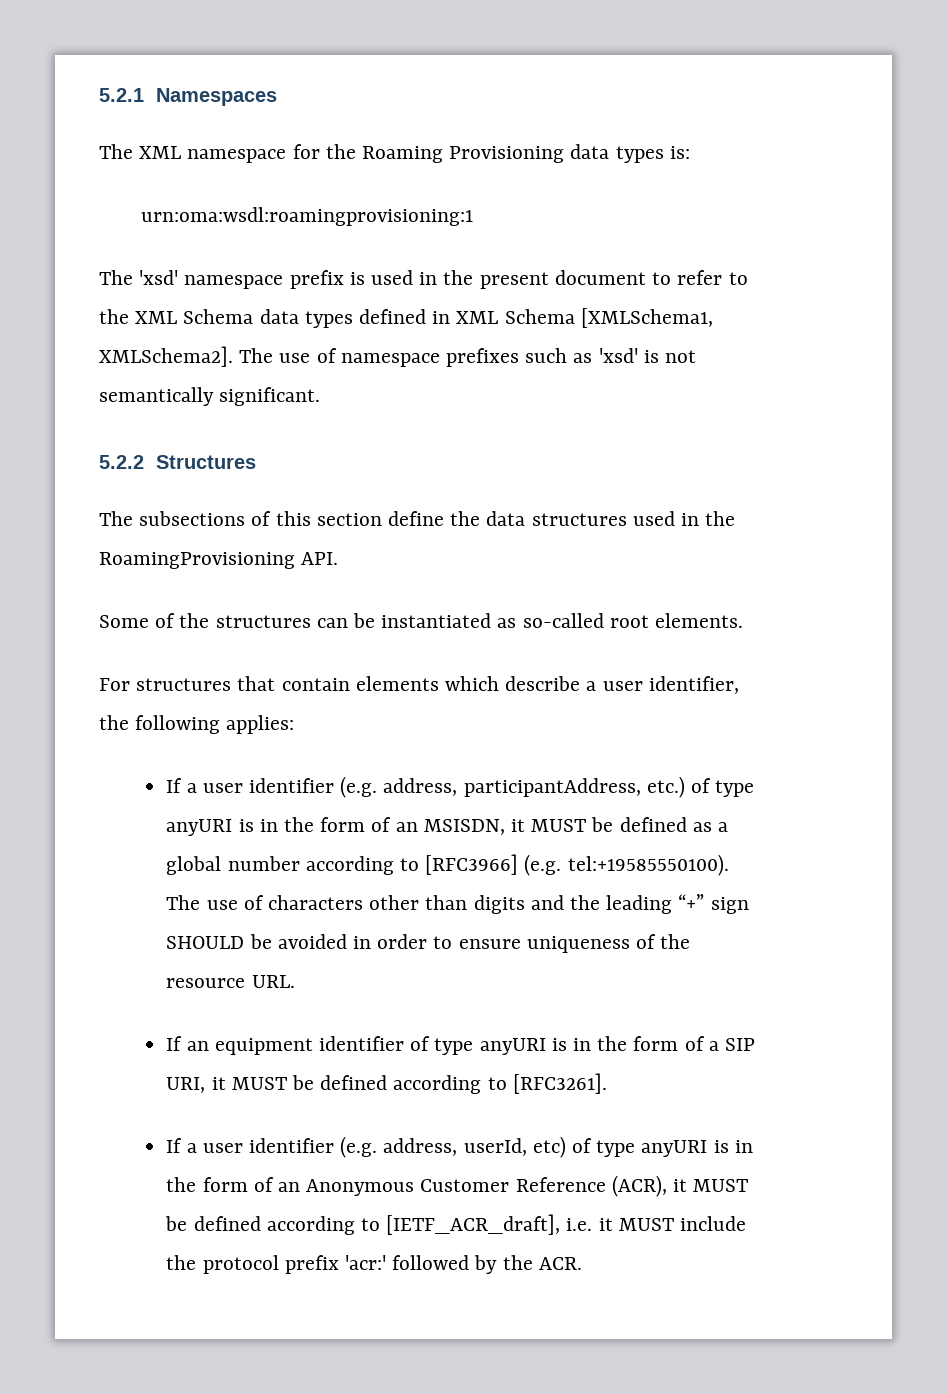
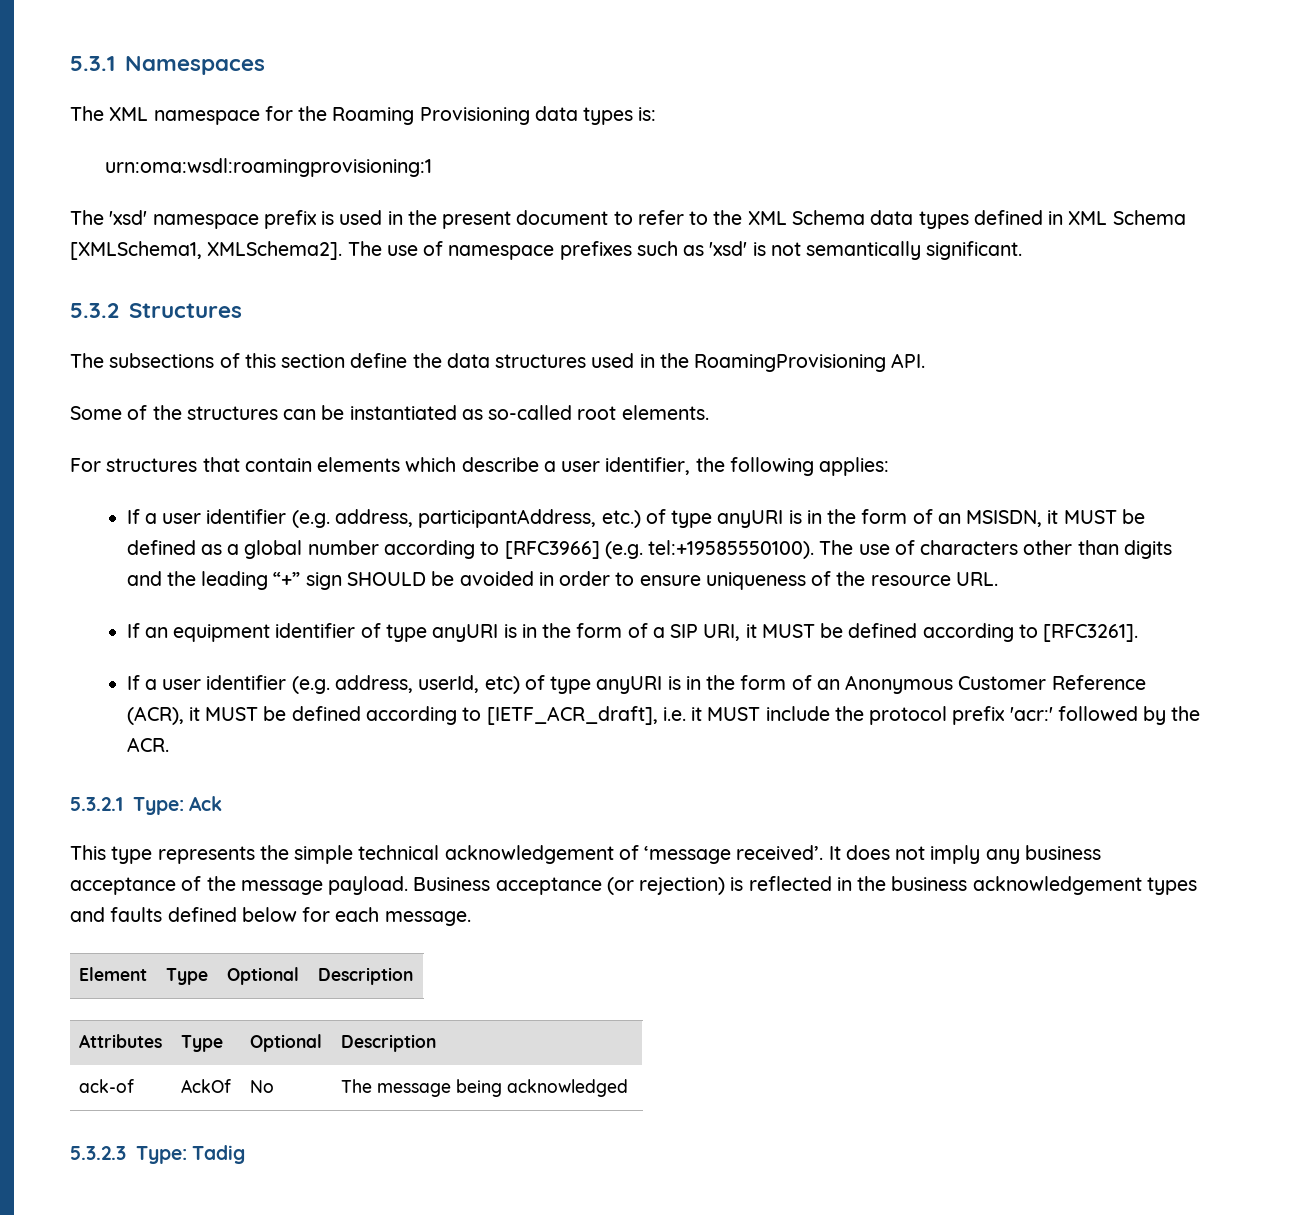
- 5.2.1 Namespaces
+ 5.3.1 Namespaces
- 5.2.2 Structures
+ 5.3.2 Structures
+ 5.3.2.1 Type: Ack
+ This type represents the simple technical acknowledgement of ‘message received’. It does not imply any business acceptance of the message payload. Business acceptance (or rejection) is reflected in the business acknowledgement types and faults defined below for each message.
+ Element | Type | Optional | Description
+ Attributes | Type | Optional | Description
+ ack-of | AckOf | No | The message being acknowledged
+ 5.3.2.3 Type: Tadig

